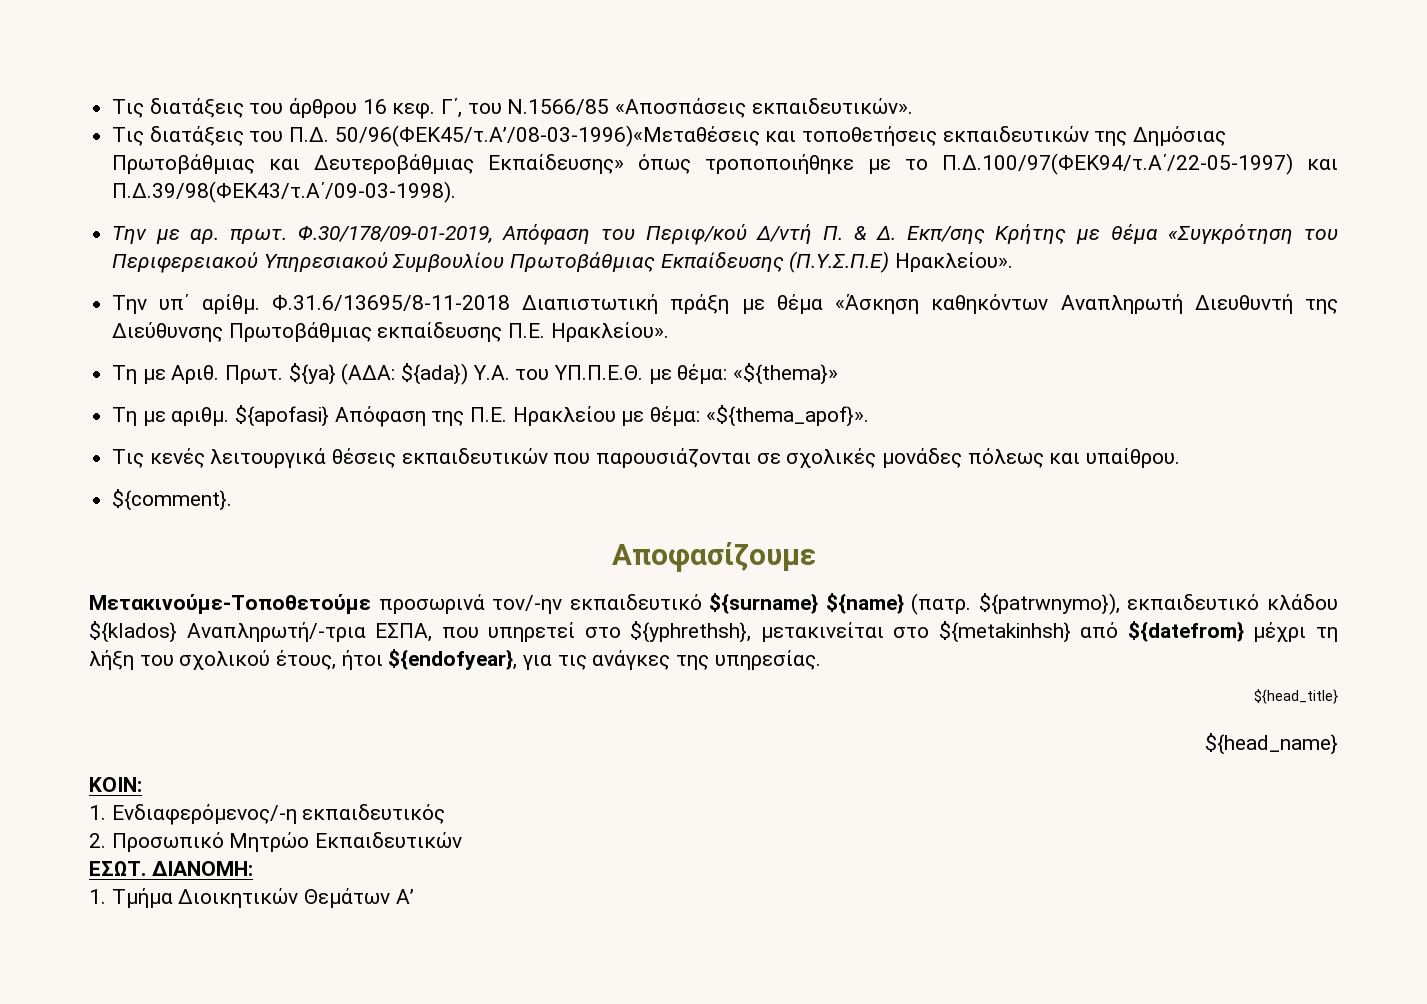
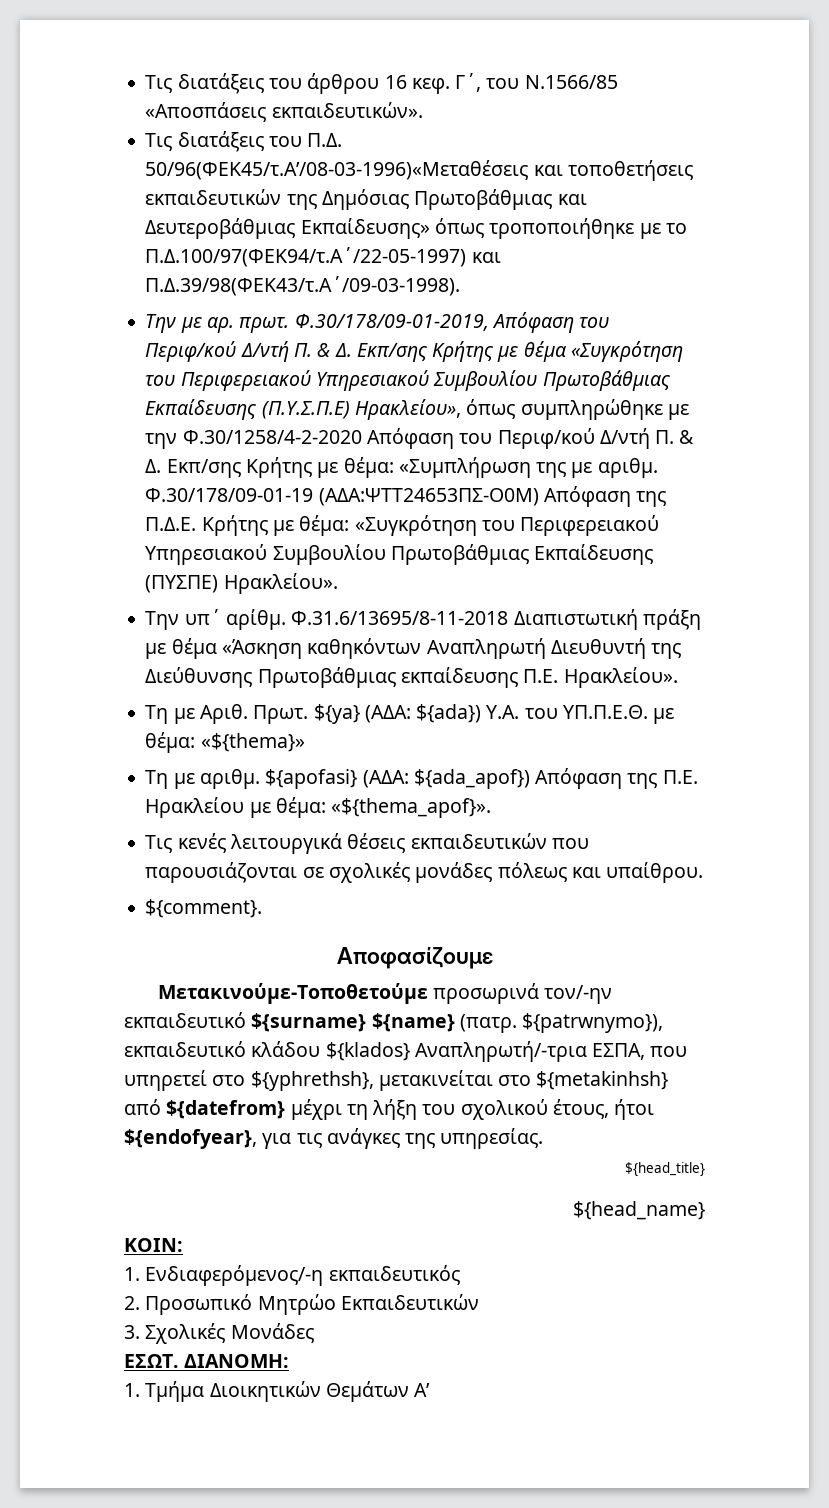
- Φ.30/178/09-01-2019, Απόφαση του Περιφ/κού Δ/ντή Π. & Δ. Εκπ/σης Κρήτης με θέμα «Συγκρότηση του Περιφερειακού Υπηρεσιακού Συμβουλίου Πρωτοβάθμιας Εκπαίδευσης (Π.Υ.Σ.Π.Ε) Ηρακλείου».
+ Φ.30/178/09-01-2019, Απόφαση του Περιφ/κού Δ/ντή Π. & Δ. Εκπ/σης Κρήτης με θέμα «Συγκρότηση του Περιφερειακού Υπηρεσιακού Συμβουλίου Πρωτοβάθμιας Εκπαίδευσης (Π.Υ.Σ.Π.Ε) Ηρακλείου», όπως συμπληρώθηκε με την Φ.30/1258/4-2-2020 Απόφαση του Περιφ/κού Δ/ντή Π. & Δ. Εκπ/σης Κρήτης με θέμα: «Συμπλήρωση της με αριθμ. Φ.30/178/09-01-19 (ΑΔΑ:ΨΤΤ24653ΠΣ-Ο0Μ) Απόφαση της Π.Δ.Ε. Κρήτης με θέμα: «Συγκρότηση του Περιφερειακού Υπηρεσιακού Συμβουλίου Πρωτοβάθμιας Εκπαίδευσης (ΠΥΣΠΕ) Ηρακλείου».
- ${apofasi} Απόφαση της Π.Ε. Ηρακλείου με θέμα: «${thema_apof}».
+ ${apofasi} (ΑΔΑ: ${ada_apof}) Απόφαση της Π.Ε. Ηρακλείου με θέμα: «${thema_apof}».
+ 3. Σχολικές Μονάδες

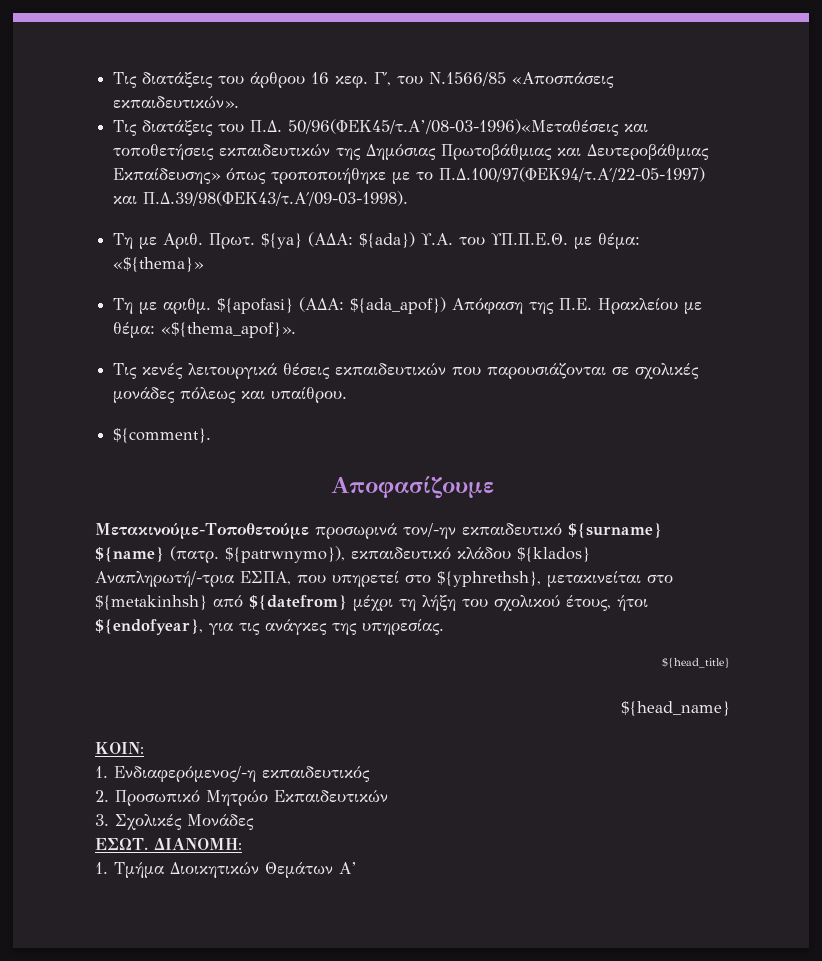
- Την με αρ. πρωτ. Φ.30/178/09-01-2019, Απόφαση του Περιφ/κού Δ/ντή Π. & Δ. Εκπ/σης Κρήτης με θέμα «Συγκρότηση του Περιφερειακού Υπηρεσιακού Συμβουλίου Πρωτοβάθμιας Εκπαίδευσης (Π.Υ.Σ.Π.Ε) Ηρακλείου», όπως συμπληρώθηκε με την Φ.30/1258/4-2-2020 Απόφαση του Περιφ/κού Δ/ντή Π. & Δ. Εκπ/σης Κρήτης με θέμα: «Συμπλήρωση της με αριθμ. Φ.30/178/09-01-19 (ΑΔΑ:ΨΤΤ24653ΠΣ-Ο0Μ) Απόφαση της Π.Δ.Ε. Κρήτης με θέμα: «Συγκρότηση του Περιφερειακού Υπηρεσιακού Συμβουλίου Πρωτοβάθμιας Εκπαίδευσης (ΠΥΣΠΕ) Ηρακλείου».
- Την υπ΄ αρίθμ. Φ.31.6/13695/8-11-2018 Διαπιστωτική πράξη με θέμα «Άσκηση καθηκόντων Αναπληρωτή Διευθυντή της Διεύθυνσης Πρωτοβάθμιας εκπαίδευσης Π.Ε. Ηρακλείου».

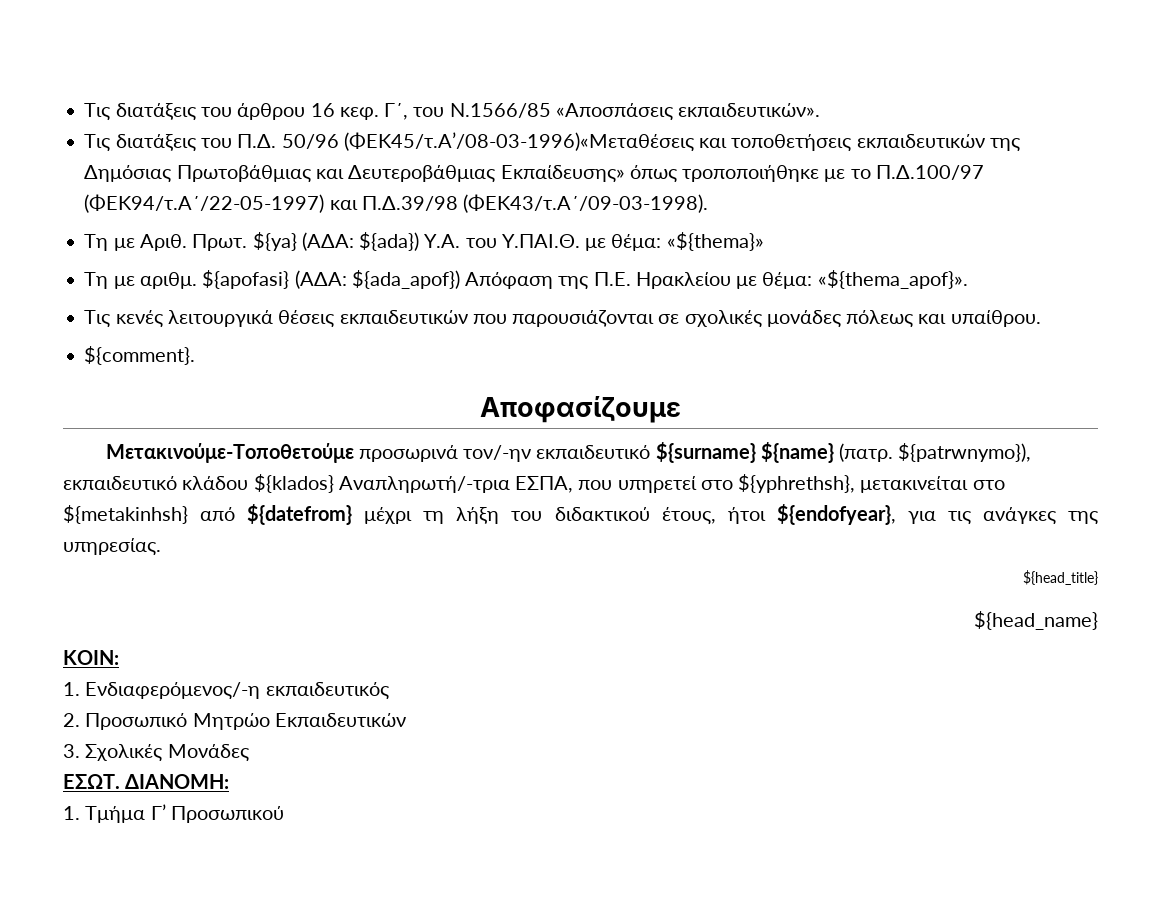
- Τις διατάξεις του Π.Δ. 50/96(ΦΕΚ45/τ.Α’/08-03-1996)«Μεταθέσεις και τοποθετήσεις εκπαιδευτικών της Δημόσιας Πρωτοβάθμιας και Δευτεροβάθμιας Εκπαίδευσης» όπως τροποποιήθηκε με το Π.Δ.100/97(ΦΕΚ94/τ.Α΄/22-05-1997) και Π.Δ.39/98(ΦΕΚ43/τ.Α΄/09-03-1998).
+ Τις διατάξεις του Π.Δ. 50/96 (ΦΕΚ45/τ.Α’/08-03-1996)«Μεταθέσεις και τοποθετήσεις εκπαιδευτικών της Δημόσιας Πρωτοβάθμιας και Δευτεροβάθμιας Εκπαίδευσης» όπως τροποποιήθηκε με το Π.Δ.100/97 (ΦΕΚ94/τ.Α΄/22-05-1997) και Π.Δ.39/98 (ΦΕΚ43/τ.Α΄/09-03-1998).
- ${ya} (ΑΔΑ: ${ada}) Υ.Α. του ΥΠ.Π.Ε.Θ. με θέμα: «${thema}»
+ ${ya} (ΑΔΑ: ${ada}) Υ.Α. του Υ.ΠΑΙ.Θ. με θέμα: «${thema}»
- ${patrwnymo}), εκπαιδευτικό κλάδου ${klados} Αναπληρωτή/-τρια ΕΣΠΑ, που υπηρετεί στο ${yphrethsh}, μετακινείται στο ${metakinhsh} από ${datefrom} μέχρι τη λήξη του σχολικού έτους, ήτοι ${endofyear}, για τις ανάγκες της υπηρεσίας.
+ ${patrwnymo}), εκπαιδευτικό κλάδου ${klados} Αναπληρωτή/-τρια ΕΣΠΑ, που υπηρετεί στο ${yphrethsh}, μετακινείται στο ${metakinhsh} από ${datefrom} μέχρι τη λήξη του διδακτικού έτους, ήτοι ${endofyear}, για τις ανάγκες της υπηρεσίας.
- 1. Τμήμα Διοικητικών Θεμάτων Α’
+ 1. Τμήμα Γ’ Προσωπικού

